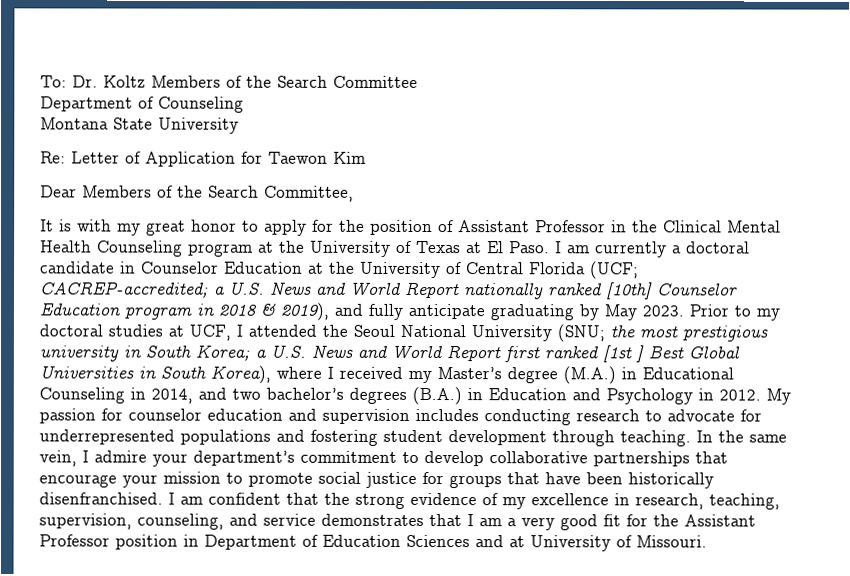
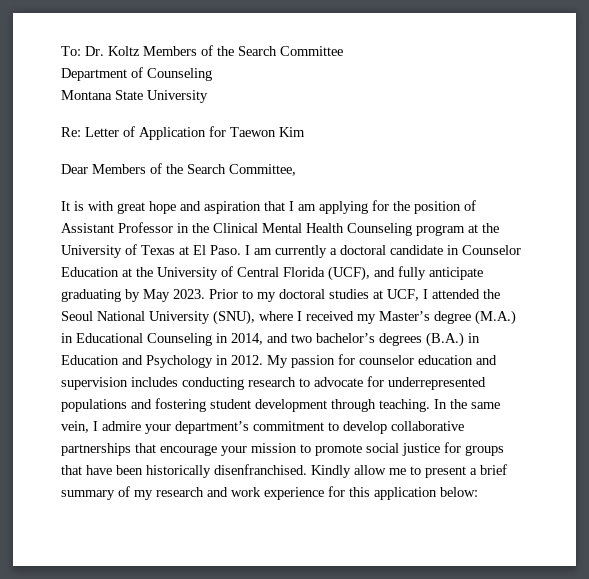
- It is with my great honor to apply for the position of Assistant Professor in the Clinical Mental Health Counseling program at the University of Texas at El Paso.
+ It is with great hope and aspiration that I am applying for the position of Assistant Professor in the Clinical Mental Health Counseling program at the University of Texas at El Paso.
- I am currently a doctoral candidate in Counselor Education at the University of Central Florida (UCF; CACREP-accredited; a U.S. News and World Report nationally ranked [10th] Counselor Education program in 2018 & 2019), and fully anticipate graduating by May 2023.
+ I am currently a doctoral candidate in Counselor Education at the University of Central Florida (UCF), and fully anticipate graduating by May 2023.
- Prior to my doctoral studies at UCF, I attended the Seoul National University (SNU; the most prestigious university in South Korea; a U.S. News and World Report first ranked [1st ] Best Global Universities in South Korea), where I received my Master’s degree (M.A.) in Educational Counseling in 2014, and two bachelor’s degrees (B.A.) in Education and Psychology in 2012.
+ Prior to my doctoral studies at UCF, I attended the Seoul National University (SNU), where I received my Master’s degree (M.A.) in Educational Counseling in 2014, and two bachelor’s degrees (B.A.) in Education and Psychology in 2012.
- I am confident that the strong evidence of my excellence in research, teaching, supervision, counseling, and service demonstrates that I am a very good fit for the Assistant Professor position in Department of Education Sciences and at University of Missouri.
+ Kindly allow me to present a brief summary of my research and work experience for this application below:

